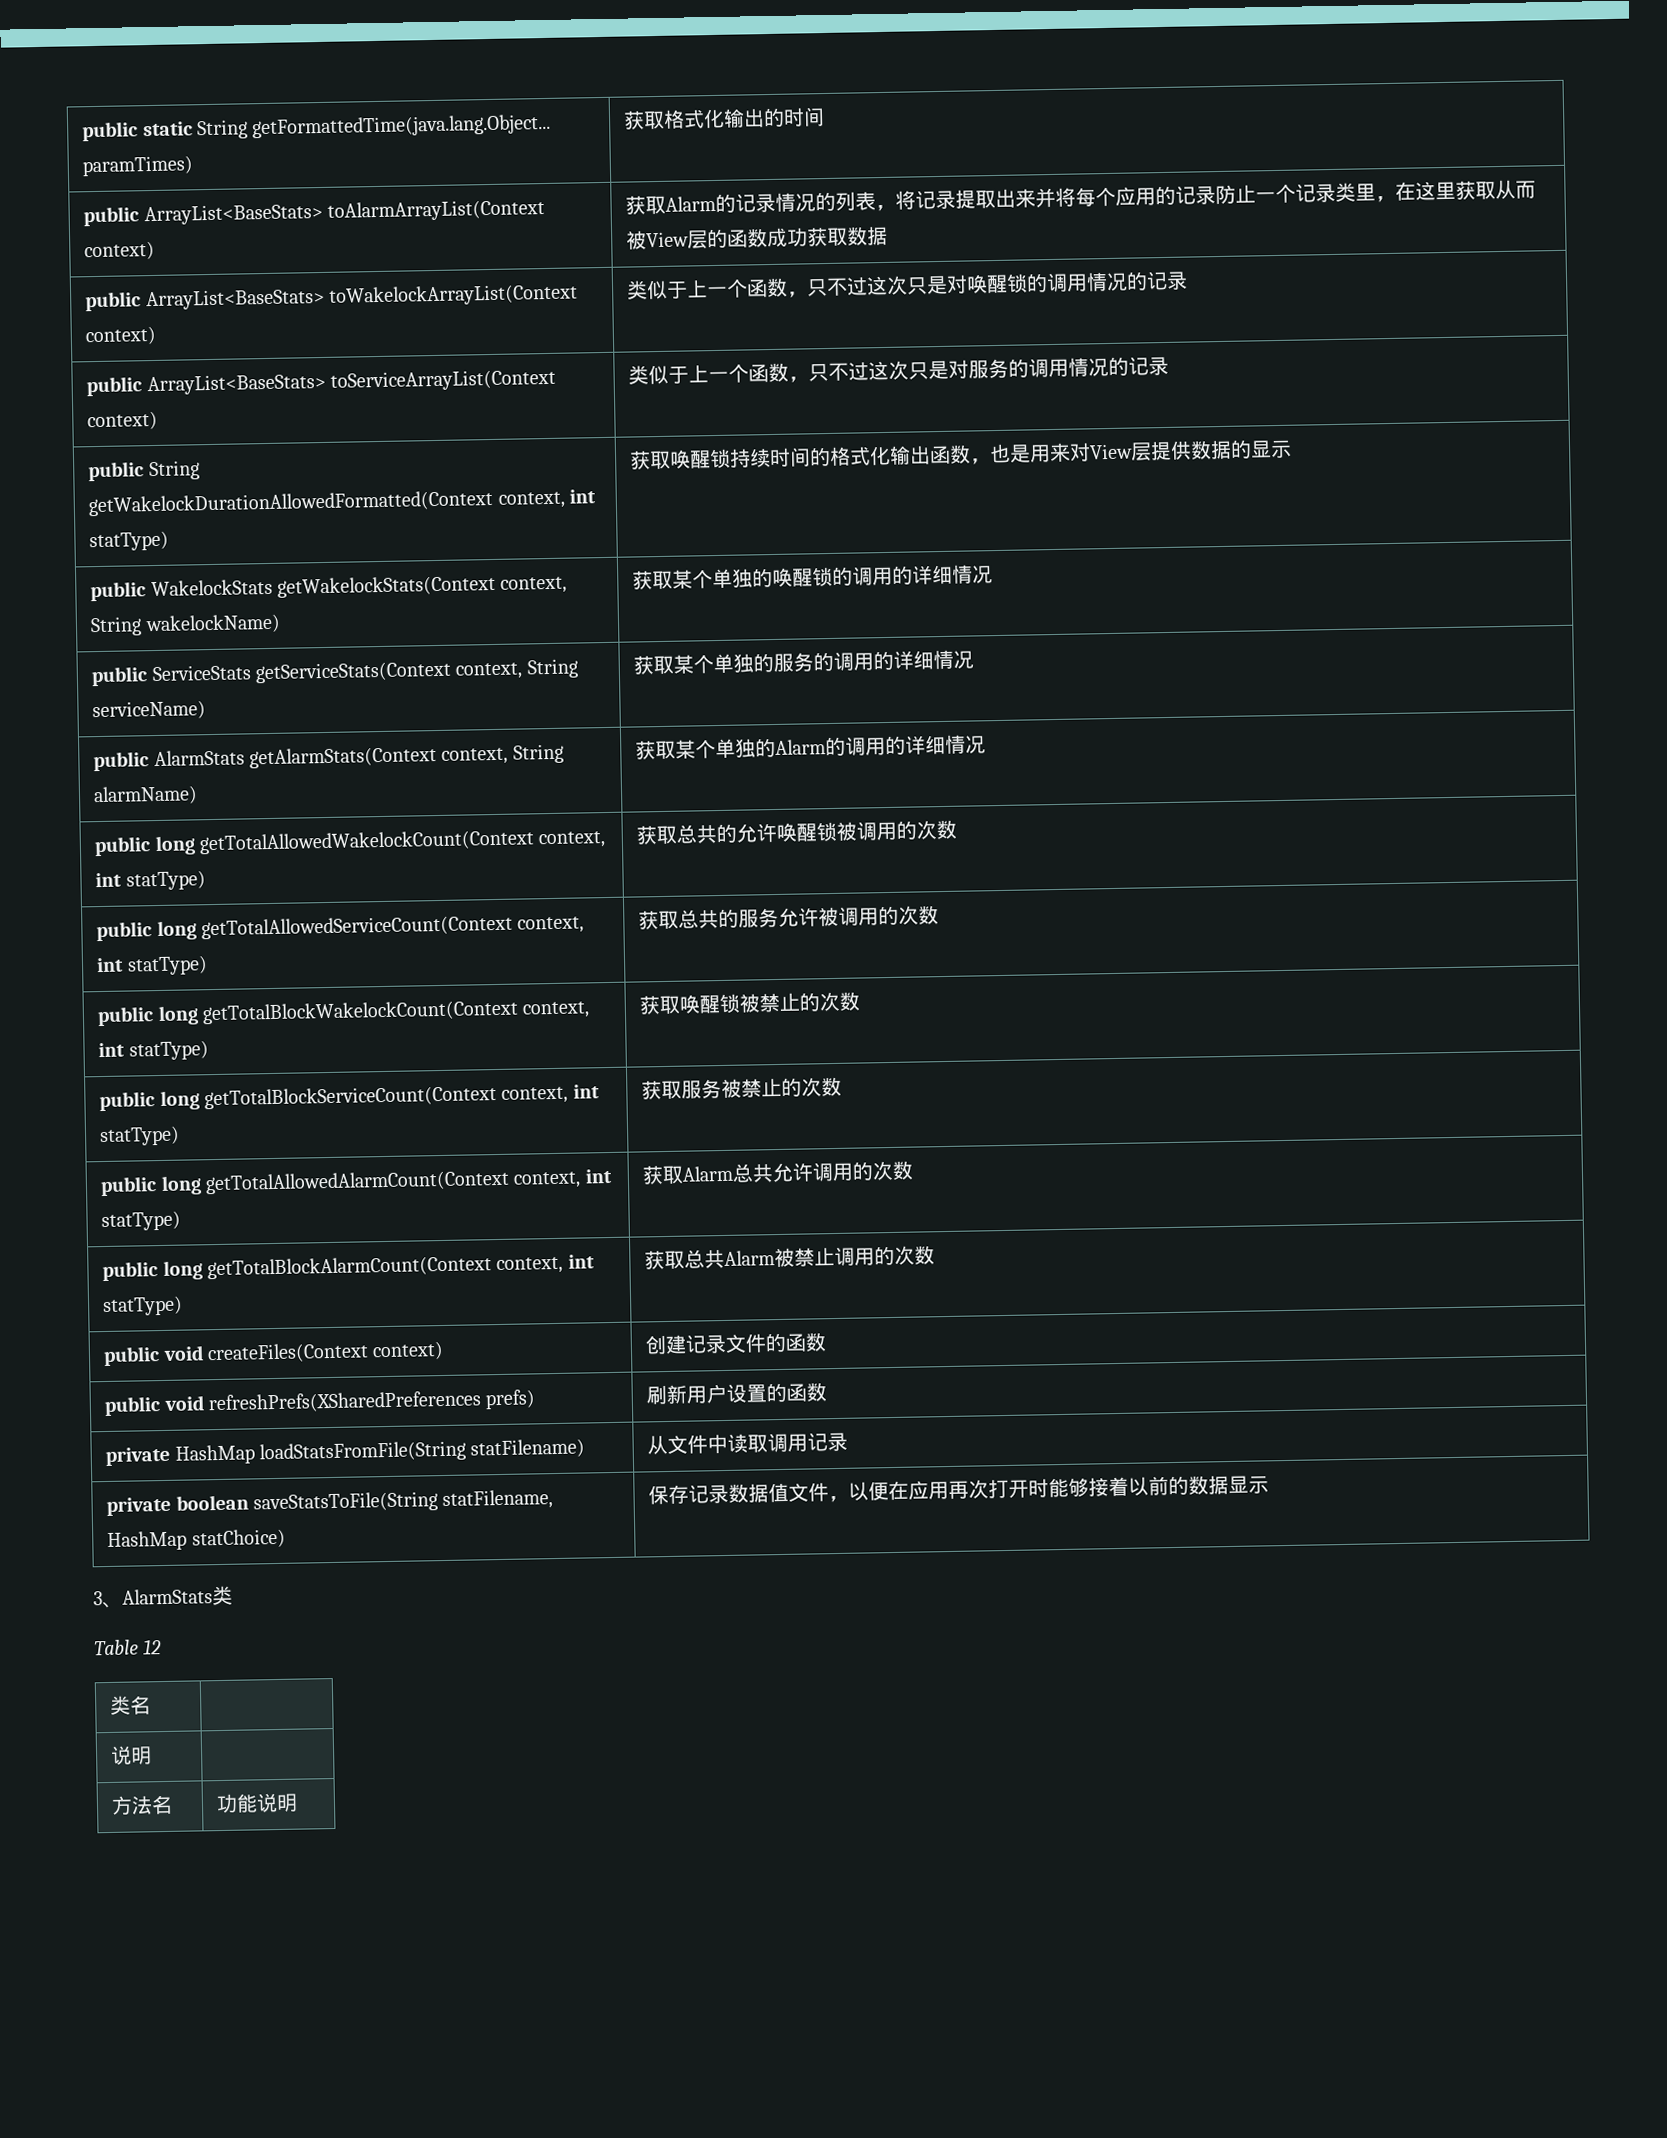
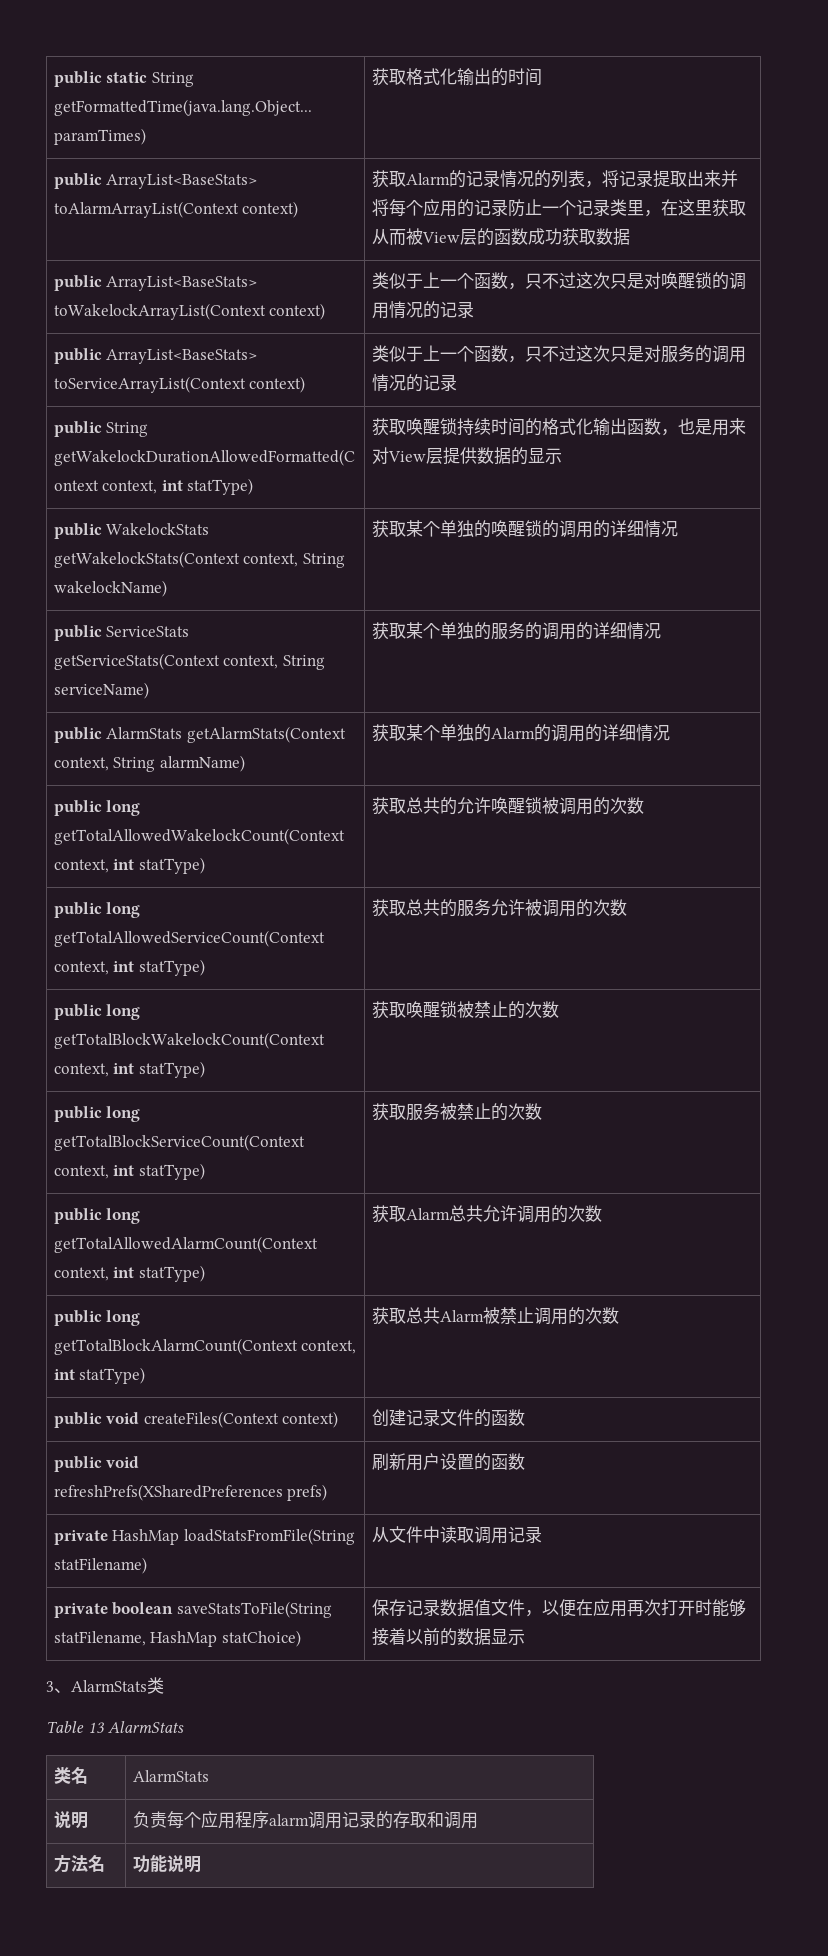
- Table 12
+ Table 13 AlarmStats
- 类名 |
+ 类名 | AlarmStats
- 说明 |
+ 说明 | 负责每个应用程序alarm调用记录的存取和调用

